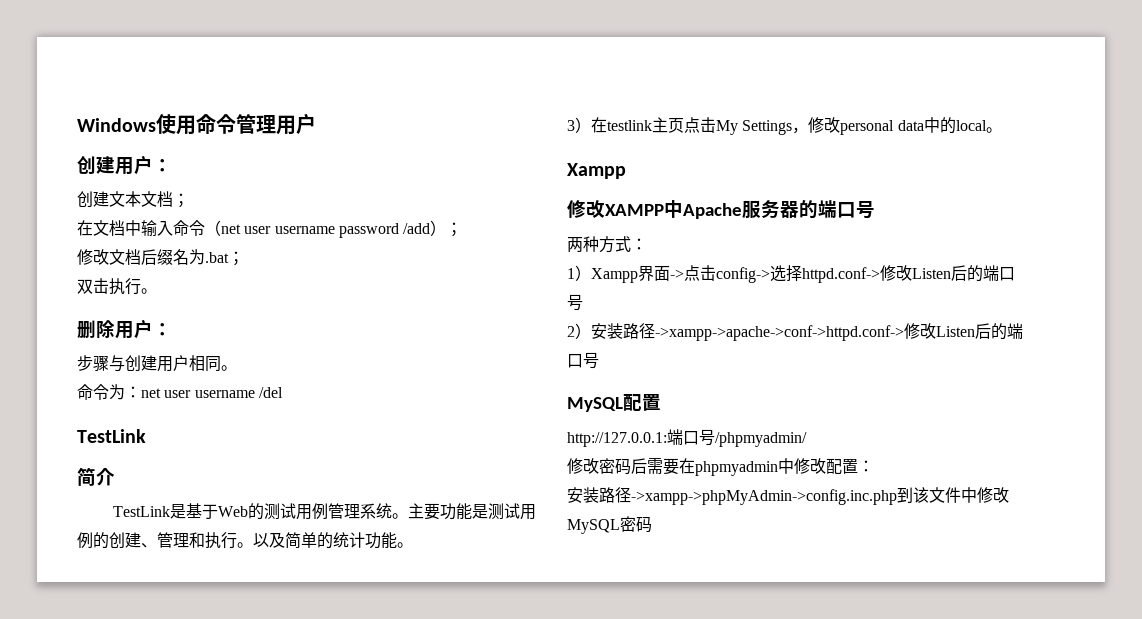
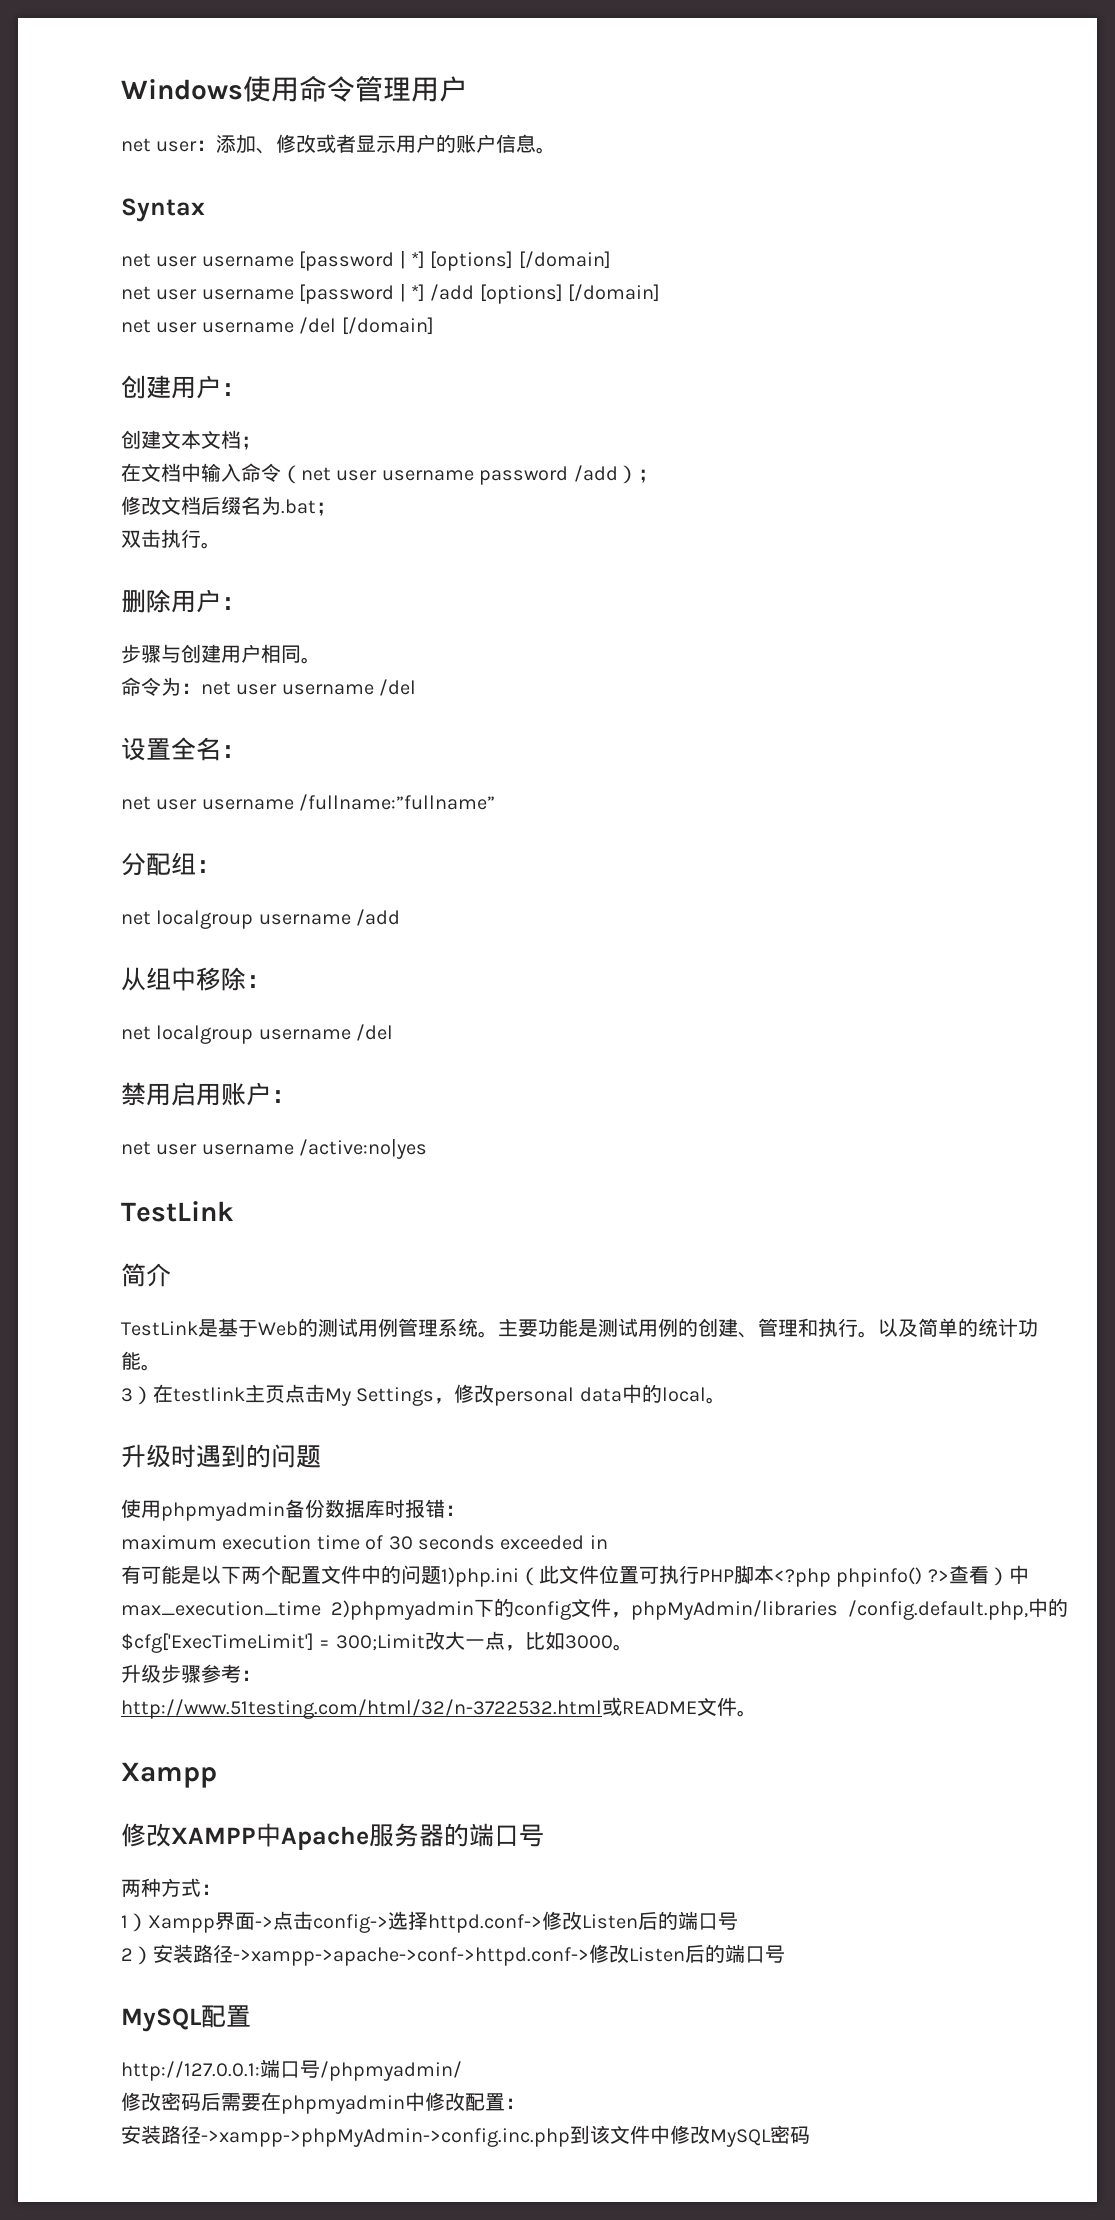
+ net user：添加、修改或者显示用户的账户信息。
+ Syntax
+ net user username [password | *] [options] [/domain]
+ net user username [password | *] /add [options] [/domain]
+ net user username /del [/domain]
+ 设置全名：
+ net user username /fullname:”fullname”
+ 分配组：
+ net localgroup username /add
+ 从组中移除：
+ net localgroup username /del
+ 禁用启用账户：
+ net user username /active:no|yes
+ 升级时遇到的问题
+ 使用phpmyadmin备份数据库时报错：
+ maximum execution time of 30 seconds exceeded in
+ 有可能是以下两个配置文件中的问题1)php.ini（此文件位置可执行PHP脚本<?php phpinfo() ?>查看）中max_execution_time 2)phpmyadmin下的config文件，phpMyAdmin/libraries /config.default.php,中的$cfg['ExecTimeLimit'] = 300;Limit改大一点，比如3000。
+ 升级步骤参考：
+ http://www.51testing.com/html/32/n-3722532.html或README文件。

